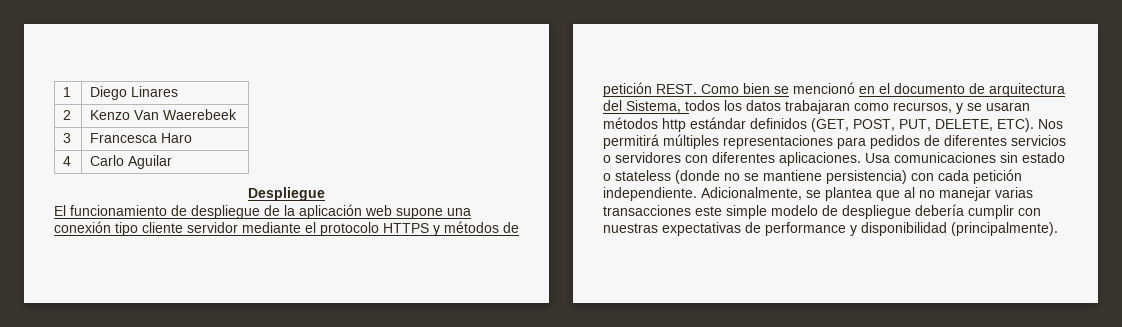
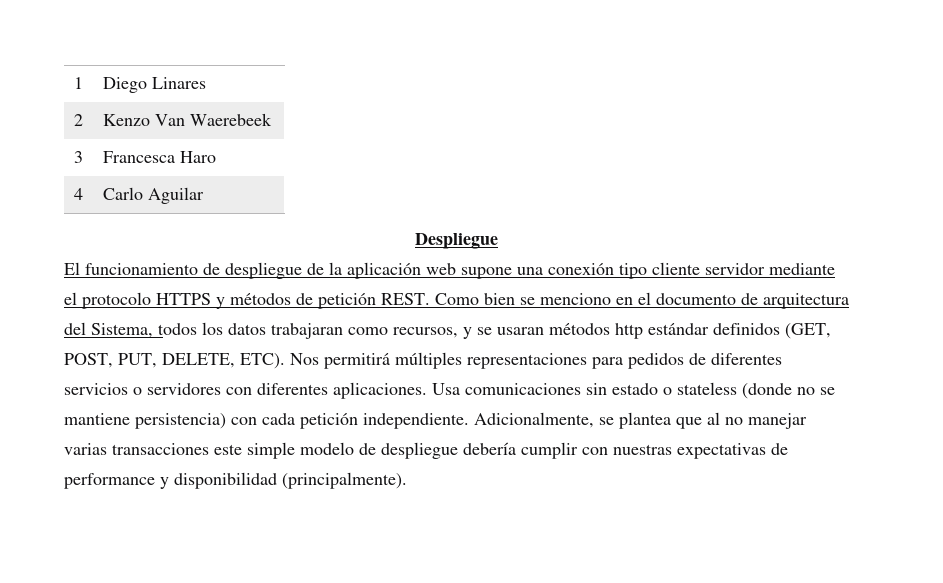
- Como bien se mencionó en el documento de arquitectura del Sistema, todos los datos trabajaran como recursos, y se usaran métodos http estándar definidos (GET, POST, PUT, DELETE, ETC).
+ Como bien se menciono en el documento de arquitectura del Sistema, todos los datos trabajaran como recursos, y se usaran métodos http estándar definidos (GET, POST, PUT, DELETE, ETC).

